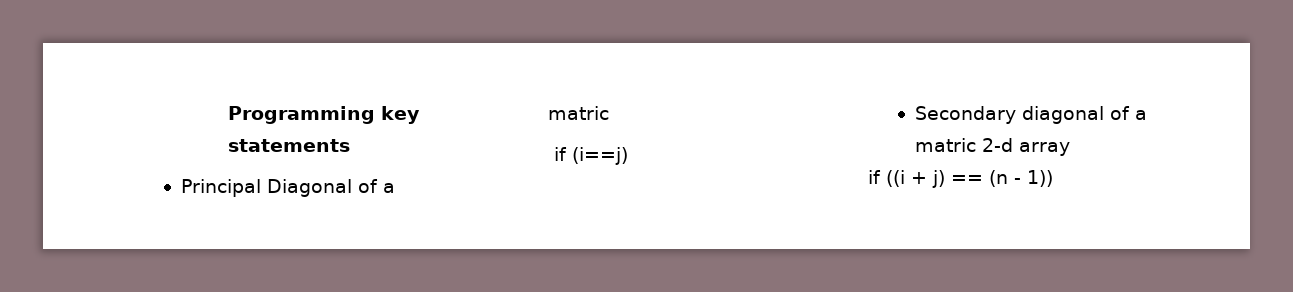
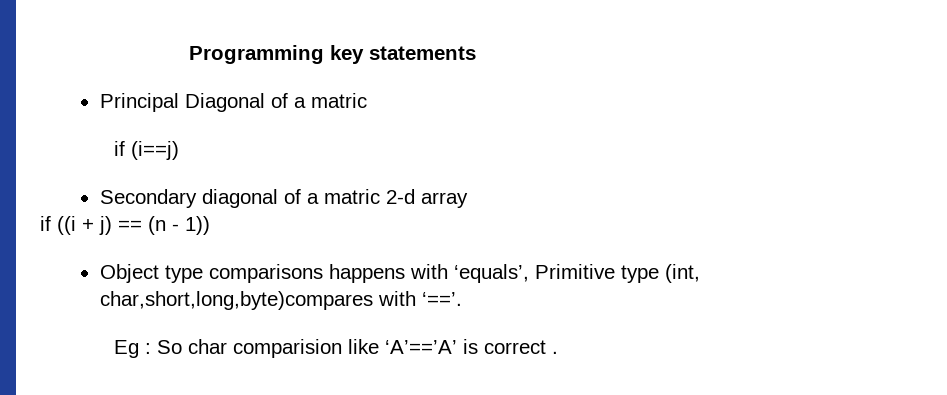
+ Object type comparisons happens with ‘equals’, Primitive type (int, char,short,long,byte)compares with ‘==’.
+ Eg : So char comparision like ‘A’==’A’ is correct .

